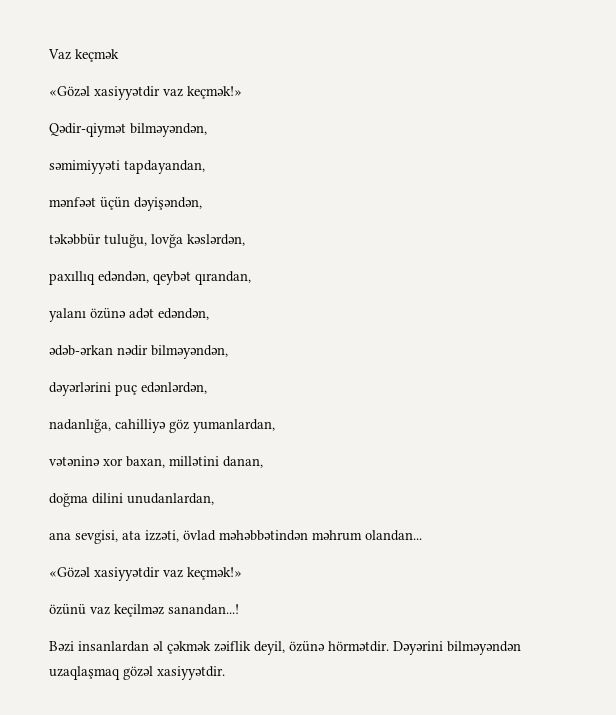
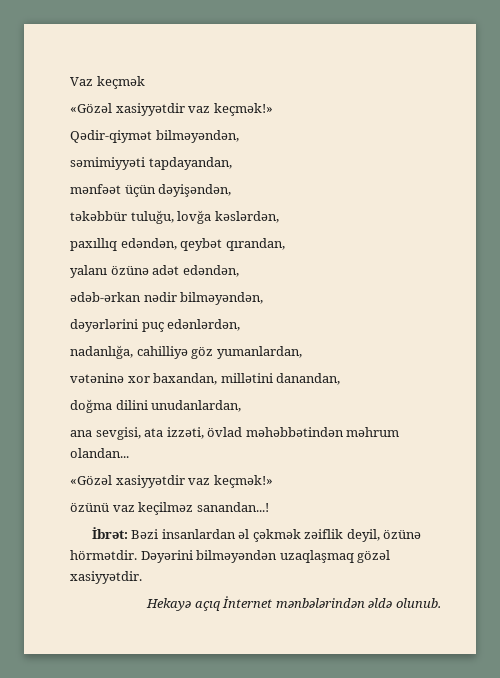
- vətəninə xor baxan, millətini danan,
+ vətəninə xor baxandan, millətini danandan,
- Bəzi insanlardan əl çəkmək zəiflik deyil, özünə hörmətdir.
+ İbrət: Bəzi insanlardan əl çəkmək zəiflik deyil, özünə hörmətdir.
+ Hekayə açıq İnternet mənbələrindən əldə olunub.

